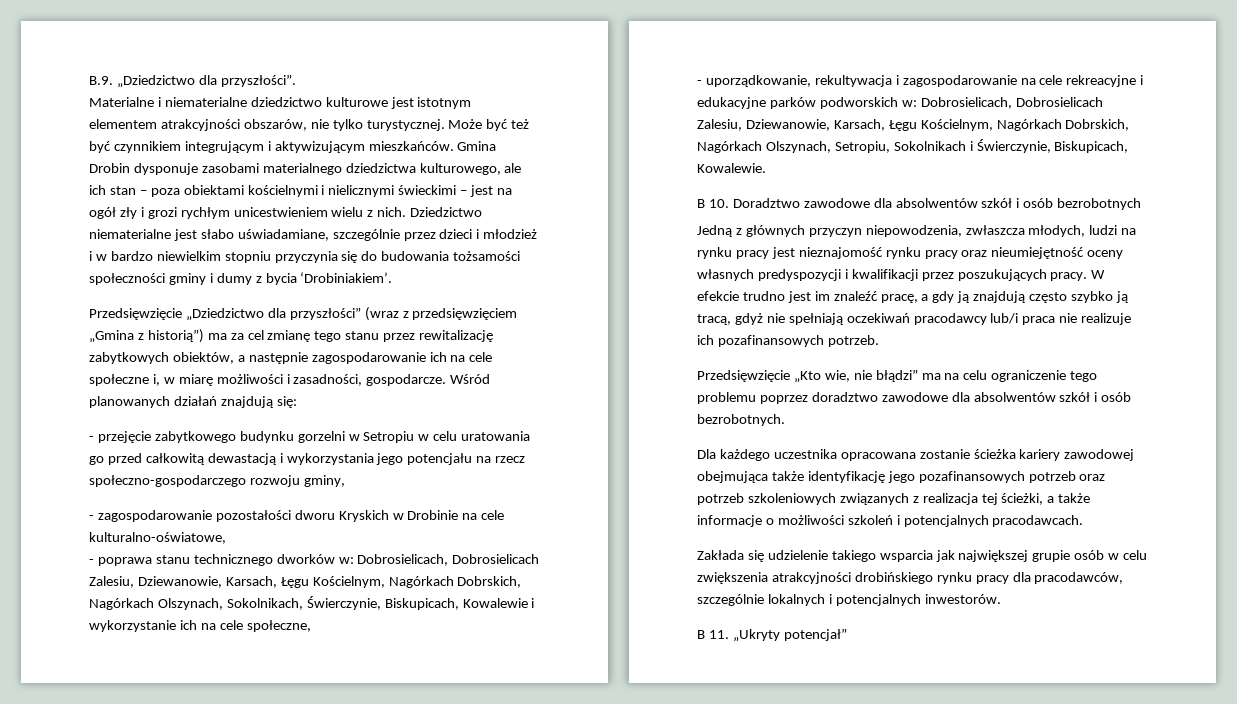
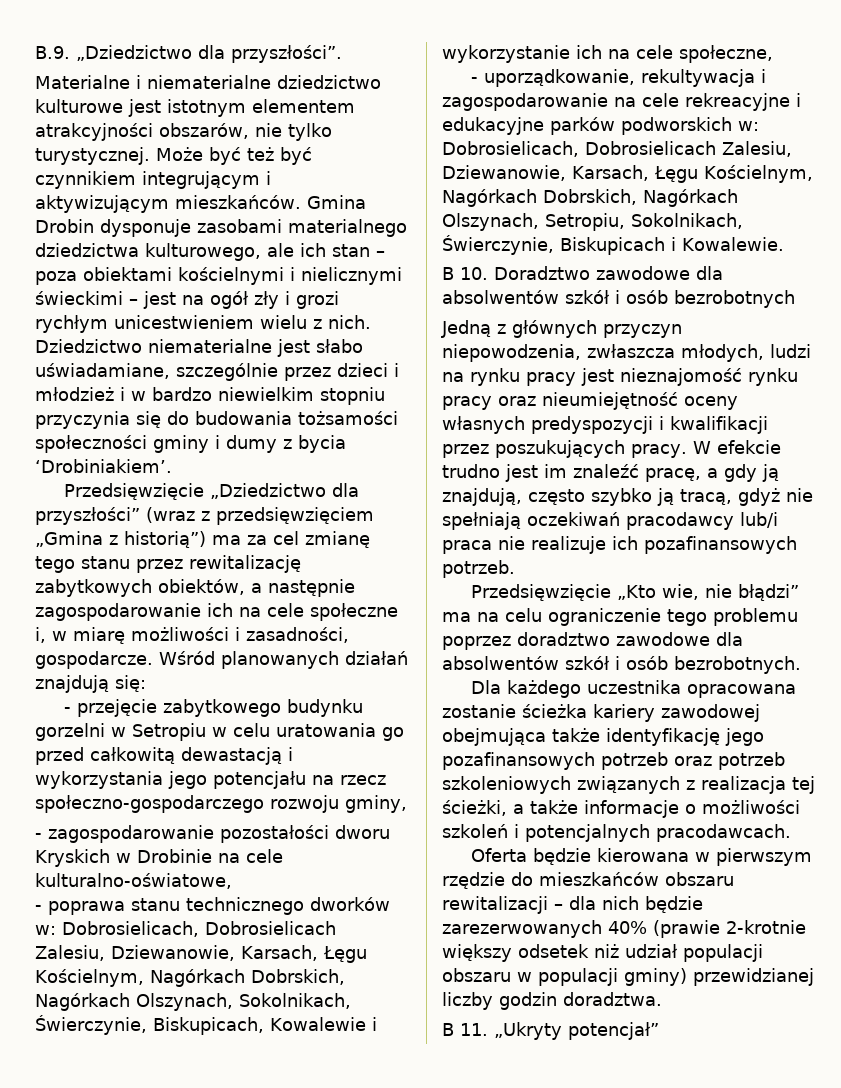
- - uporządkowanie, rekultywacja i zagospodarowanie na cele rekreacyjne i edukacyjne parków podworskich w: Dobrosielicach, Dobrosielicach Zalesiu, Dziewanowie, Karsach, Łęgu Kościelnym, Nagórkach Dobrskich, Nagórkach Olszynach, Setropiu, Sokolnikach i Świerczynie, Biskupicach, Kowalewie.
+ - uporządkowanie, rekultywacja i zagospodarowanie na cele rekreacyjne i edukacyjne parków podworskich w: Dobrosielicach, Dobrosielicach Zalesiu, Dziewanowie, Karsach, Łęgu Kościelnym, Nagórkach Dobrskich, Nagórkach Olszynach, Setropiu, Sokolnikach, Świerczynie, Biskupicach i Kowalewie.
- W efekcie trudno jest im znaleźć pracę, a gdy ją znajdują często szybko ją tracą, gdyż nie spełniają oczekiwań pracodawcy lub/i praca nie realizuje ich pozafinansowych potrzeb.
+ W efekcie trudno jest im znaleźć pracę, a gdy ją znajdują, często szybko ją tracą, gdyż nie spełniają oczekiwań pracodawcy lub/i praca nie realizuje ich pozafinansowych potrzeb.
- Zakłada się udzielenie takiego wsparcia jak największej grupie osób w celu zwiększenia atrakcyjności drobińskiego rynku pracy dla pracodawców, szczególnie lokalnych i potencjalnych inwestorów.
+ Oferta będzie kierowana w pierwszym rzędzie do mieszkańców obszaru rewitalizacji – dla nich będzie zarezerwowanych 40% (prawie 2-krotnie większy odsetek niż udział populacji obszaru w populacji gminy) przewidzianej liczby godzin doradztwa.

